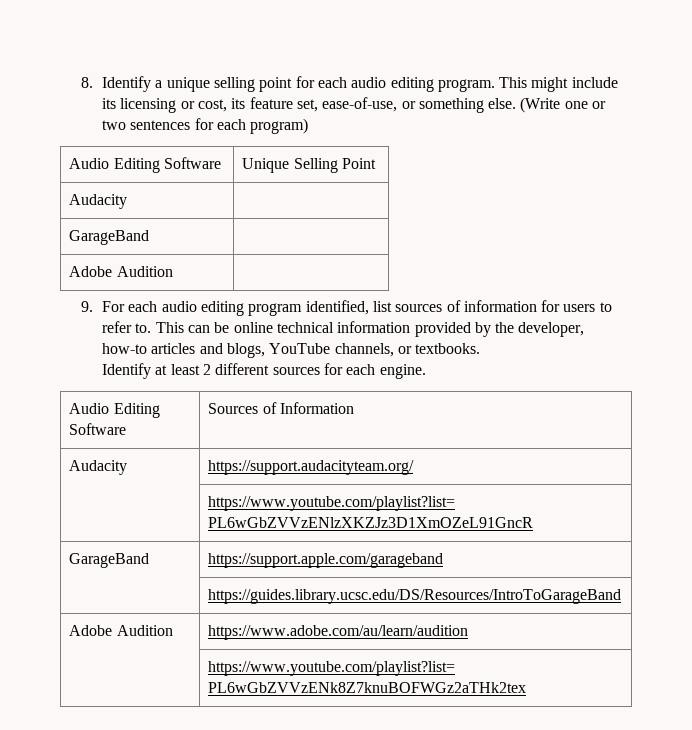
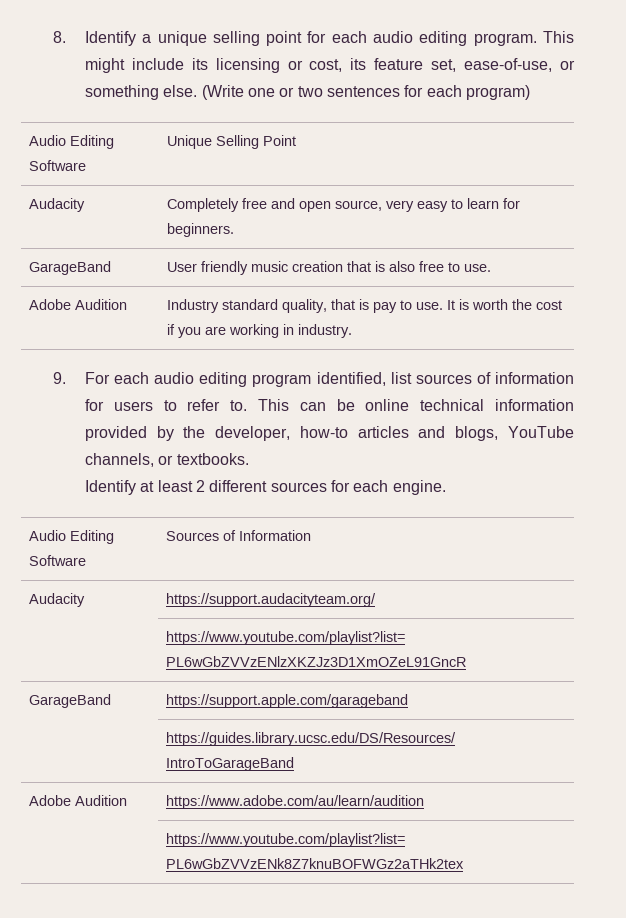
  Audio Editing Software | Unique Selling Point
- Audacity |
- GarageBand |
- Adobe Audition |
+ Audacity | Completely free and open source, very easy to learn for beginners.
+ GarageBand | User friendly music creation that is also free to use.
+ Adobe Audition | Industry standard quality, that is pay to use. It is worth the cost if you are working in industry.

